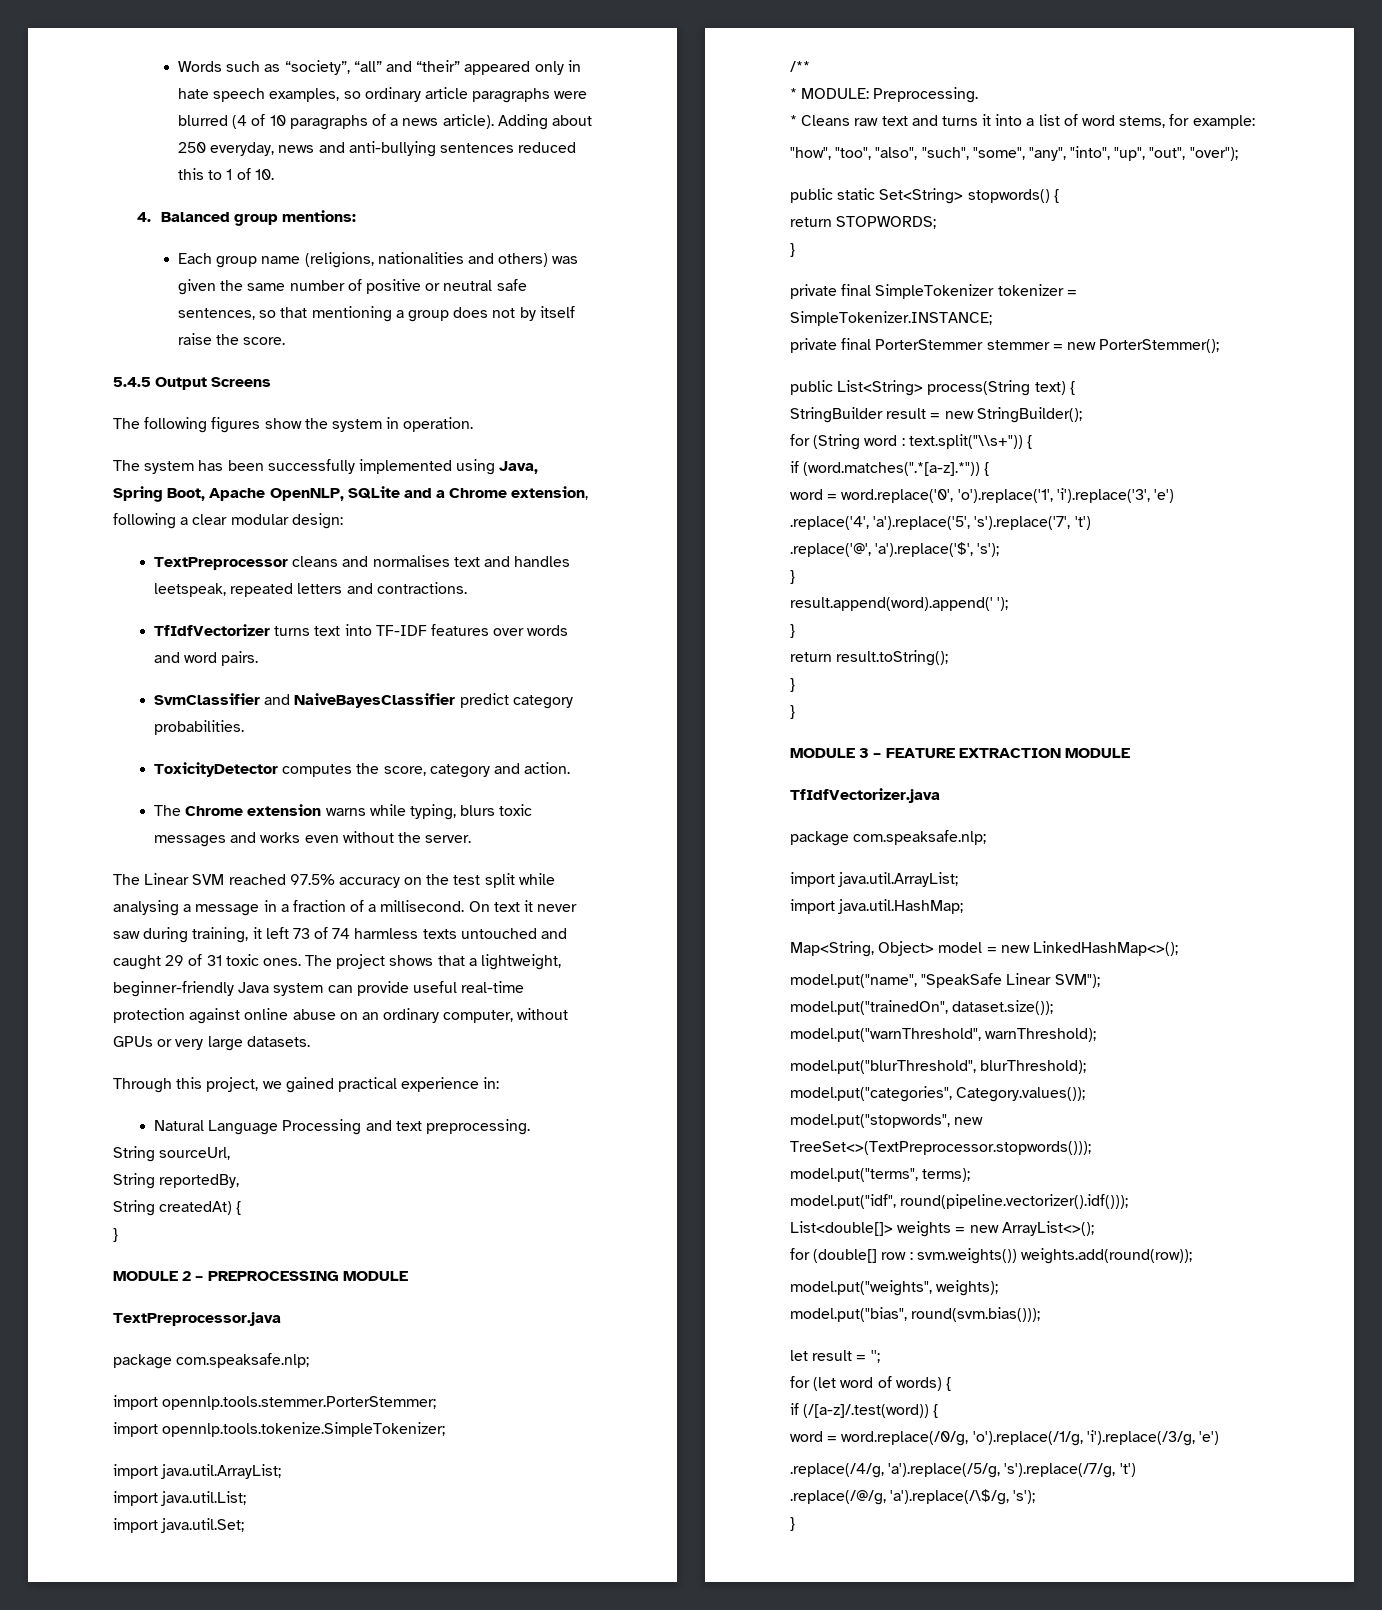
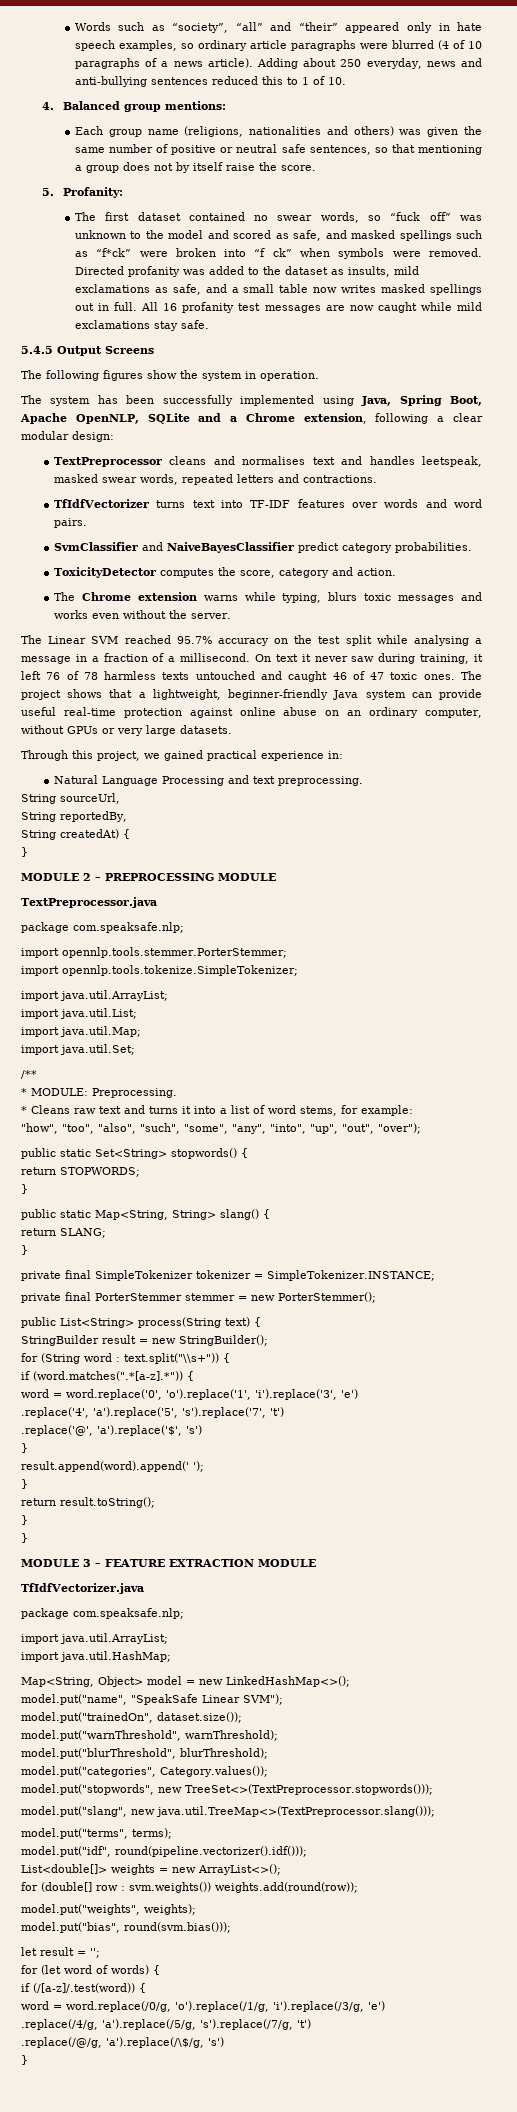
+ 5. Profanity:
+ The first dataset contained no swear words, so “fuck off” was unknown to the model and scored as safe, and masked spellings such as “f*ck” were broken into “f ck” when symbols were removed. Directed profanity was added to the dataset as insults, mild exclamations as safe, and a small table now writes masked spellings out in full. All 16 profanity test messages are now caught while mild exclamations stay safe.
- TextPreprocessor cleans and normalises text and handles leetspeak, repeated letters and contractions.
+ TextPreprocessor cleans and normalises text and handles leetspeak, masked swear words, repeated letters and contractions.
- The Linear SVM reached 97.5% accuracy on the test split while analysing a message in a fraction of a millisecond.
+ The Linear SVM reached 95.7% accuracy on the test split while analysing a message in a fraction of a millisecond.
- On text it never saw during training, it left 73 of 74 harmless texts untouched and caught 29 of 31 toxic ones.
+ On text it never saw during training, it left 76 of 78 harmless texts untouched and caught 46 of 47 toxic ones.
+ import java.util.Map;
+ public static Map<String, String> slang() {
+ return SLANG;
+ }
- .replace('@', 'a').replace('$', 's');
+ .replace('@', 'a').replace('$', 's')
+ model.put("slang", new java.util.TreeMap<>(TextPreprocessor.slang()));
- .replace(/@/g, 'a').replace(/\$/g, 's');
+ .replace(/@/g, 'a').replace(/\$/g, 's')

